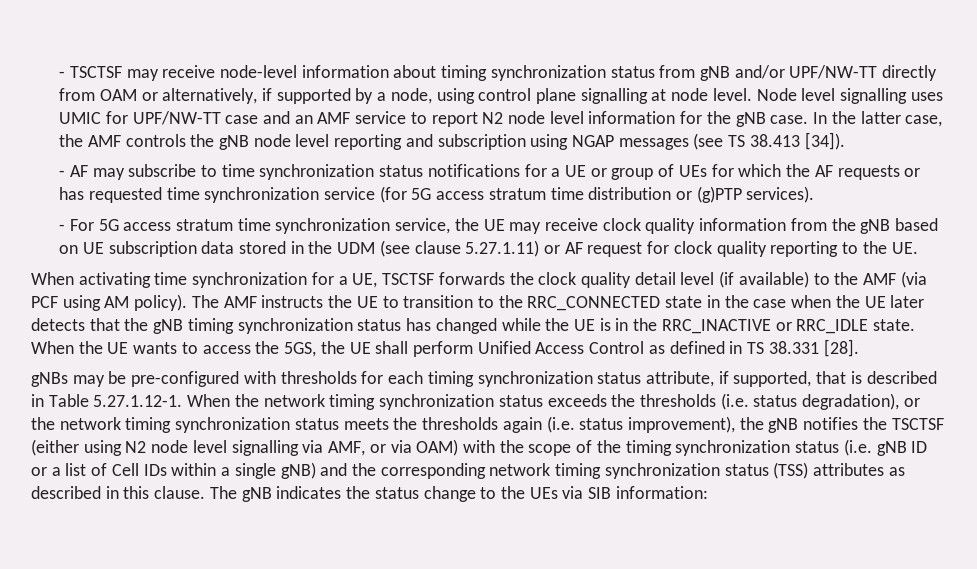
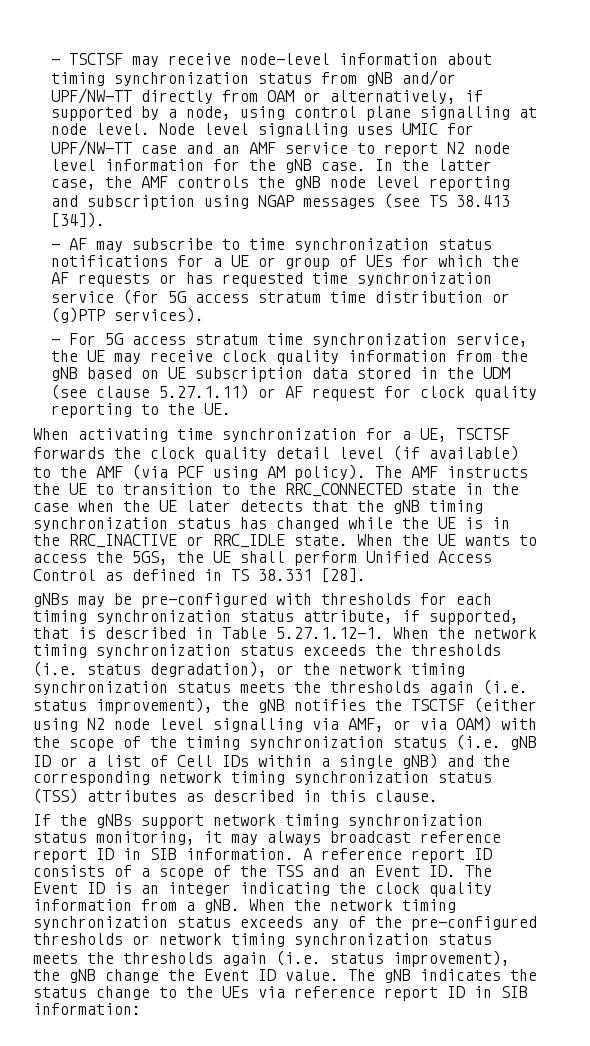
- gNBs may be pre-configured with thresholds for each timing synchronization status attribute, if supported, that is described in Table 5.27.1.12-1. When the network timing synchronization status exceeds the thresholds (i.e. status degradation), or the network timing synchronization status meets the thresholds again (i.e. status improvement), the gNB notifies the TSCTSF (either using N2 node level signalling via AMF, or via OAM) with the scope of the timing synchronization status (i.e. gNB ID or a list of Cell IDs within a single gNB) and the corresponding network timing synchronization status (TSS) attributes as described in this clause. The gNB indicates the status change to the UEs via SIB information:
+ gNBs may be pre-configured with thresholds for each timing synchronization status attribute, if supported, that is described in Table 5.27.1.12-1. When the network timing synchronization status exceeds the thresholds (i.e. status degradation), or the network timing synchronization status meets the thresholds again (i.e. status improvement), the gNB notifies the TSCTSF (either using N2 node level signalling via AMF, or via OAM) with the scope of the timing synchronization status (i.e. gNB ID or a list of Cell IDs within a single gNB) and the corresponding network timing synchronization status (TSS) attributes as described in this clause.
+ If the gNBs support network timing synchronization status monitoring, it may always broadcast reference report ID in SIB information. A reference report ID consists of a scope of the TSS and an Event ID. The Event ID is an integer indicating the clock quality information from a gNB. When the network timing synchronization status exceeds any of the pre-configured thresholds or network timing synchronization status meets the thresholds again (i.e. status improvement), the gNB change the Event ID value. The gNB indicates the status change to the UEs via reference report ID in SIB information:

